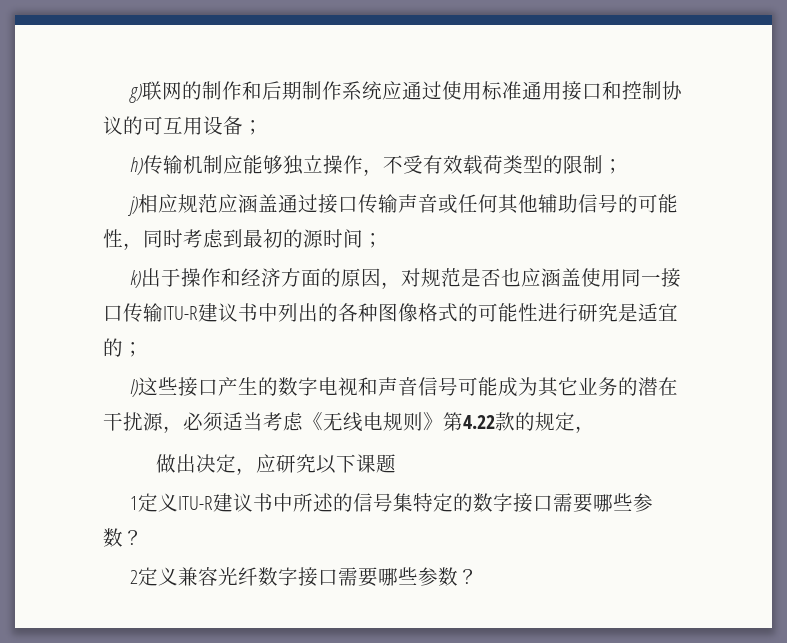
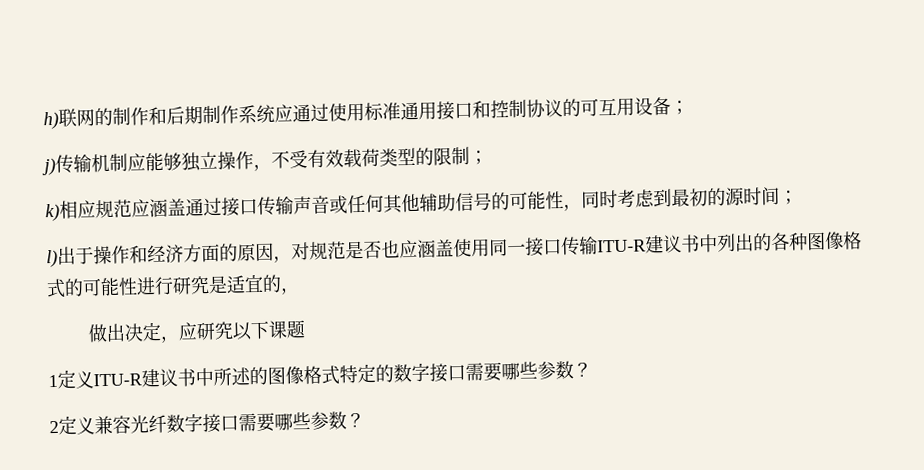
- g)联网的制作和后期制作系统应通过使用标准通用接口和控制协议的可互用设备；
+ h)联网的制作和后期制作系统应通过使用标准通用接口和控制协议的可互用设备；
- h)传输机制应能够独立操作，不受有效载荷类型的限制；
+ j)传输机制应能够独立操作，不受有效载荷类型的限制；
- j)相应规范应涵盖通过接口传输声音或任何其他辅助信号的可能性，同时考虑到最初的源时间；
+ k)相应规范应涵盖通过接口传输声音或任何其他辅助信号的可能性，同时考虑到最初的源时间；
- k)出于操作和经济方面的原因，对规范是否也应涵盖使用同一接口传输ITU-R建议书中列出的各种图像格式的可能性进行研究是适宜的；
- l)这些接口产生的数字电视和声音信号可能成为其它业务的潜在干扰源，必须适当考虑《无线电规则》第4.22款的规定，
+ l)出于操作和经济方面的原因，对规范是否也应涵盖使用同一接口传输ITU-R建议书中列出的各种图像格式的可能性进行研究是适宜的，
- 1定义ITU-R建议书中所述的信号集特定的数字接口需要哪些参数？
+ 1定义ITU-R建议书中所述的图像格式特定的数字接口需要哪些参数？

